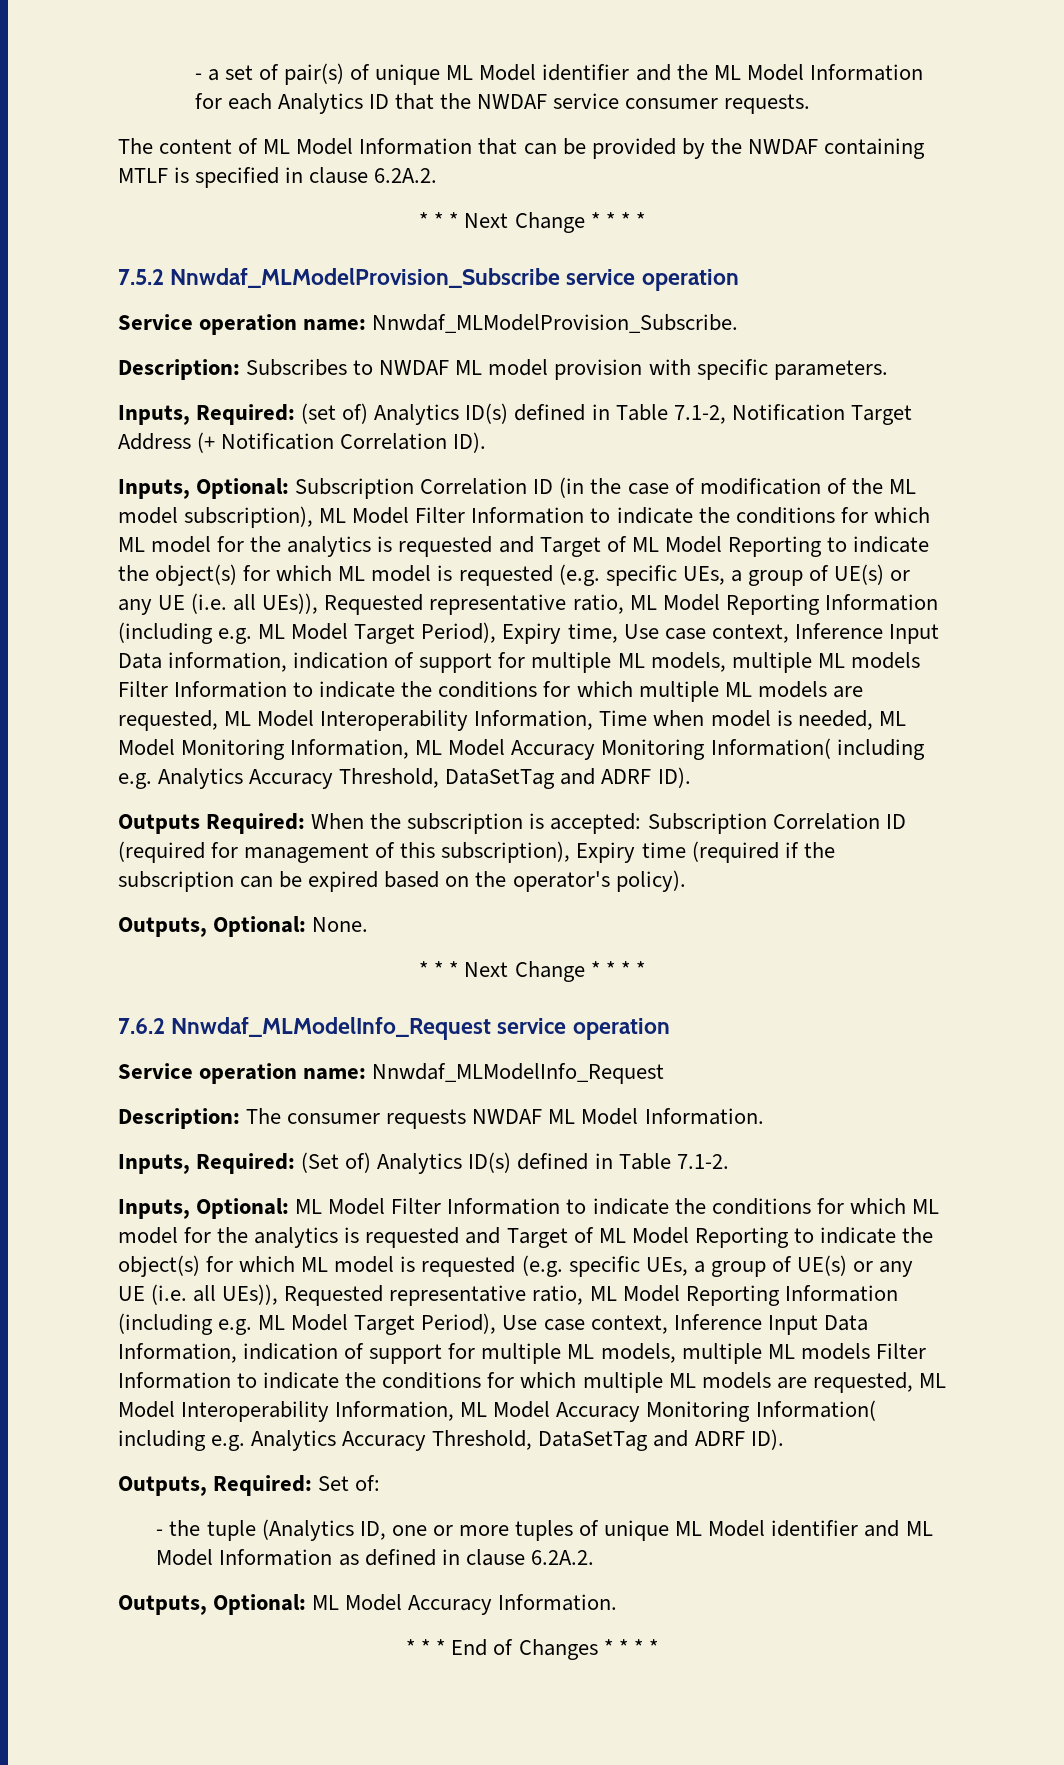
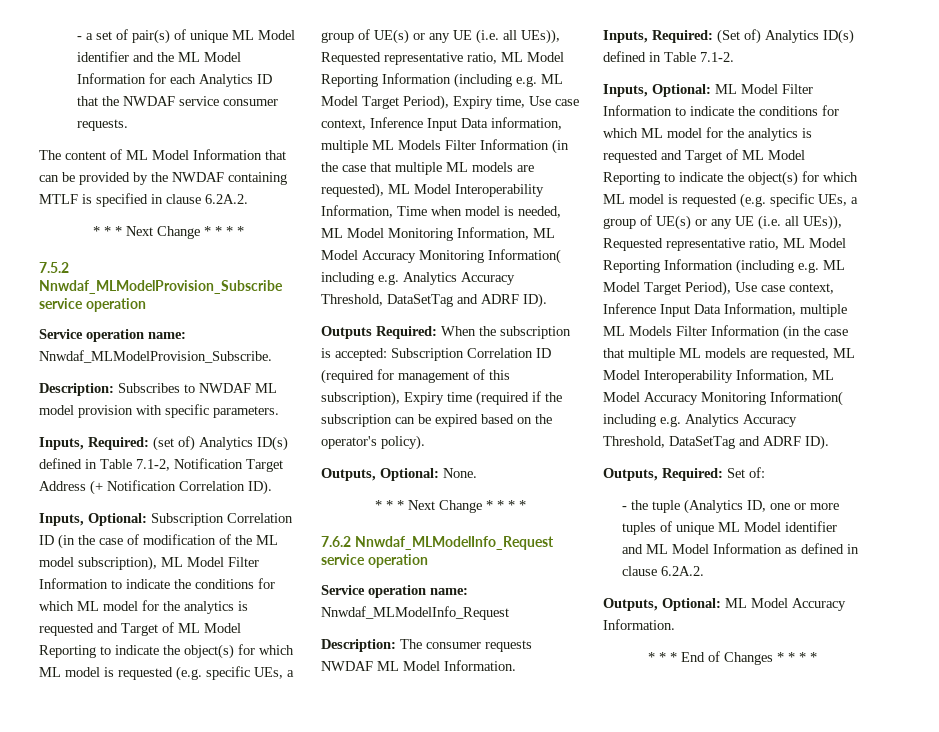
- Subscription Correlation ID (in the case of modification of the ML model subscription), ML Model Filter Information to indicate the conditions for which ML model for the analytics is requested and Target of ML Model Reporting to indicate the object(s) for which ML model is requested (e.g. specific UEs, a group of UE(s) or any UE (i.e. all UEs)), Requested representative ratio, ML Model Reporting Information (including e.g. ML Model Target Period), Expiry time, Use case context, Inference Input Data information, indication of support for multiple ML models, multiple ML models Filter Information to indicate the conditions for which multiple ML models are requested, ML Model Interoperability Information, Time when model is needed, ML Model Monitoring Information, ML Model Accuracy Monitoring Information( including e.g. Analytics Accuracy Threshold, DataSetTag and ADRF ID).
+ Subscription Correlation ID (in the case of modification of the ML model subscription), ML Model Filter Information to indicate the conditions for which ML model for the analytics is requested and Target of ML Model Reporting to indicate the object(s) for which ML model is requested (e.g. specific UEs, a group of UE(s) or any UE (i.e. all UEs)), Requested representative ratio, ML Model Reporting Information (including e.g. ML Model Target Period), Expiry time, Use case context, Inference Input Data information, multiple ML Models Filter Information (in the case that multiple ML models are requested), ML Model Interoperability Information, Time when model is needed, ML Model Monitoring Information, ML Model Accuracy Monitoring Information( including e.g. Analytics Accuracy Threshold, DataSetTag and ADRF ID).
- ML Model Filter Information to indicate the conditions for which ML model for the analytics is requested and Target of ML Model Reporting to indicate the object(s) for which ML model is requested (e.g. specific UEs, a group of UE(s) or any UE (i.e. all UEs)), Requested representative ratio, ML Model Reporting Information (including e.g. ML Model Target Period), Use case context, Inference Input Data Information, indication of support for multiple ML models, multiple ML models Filter Information to indicate the conditions for which multiple ML models are requested, ML Model Interoperability Information, ML Model Accuracy Monitoring Information( including e.g. Analytics Accuracy Threshold, DataSetTag and ADRF ID).
+ ML Model Filter Information to indicate the conditions for which ML model for the analytics is requested and Target of ML Model Reporting to indicate the object(s) for which ML model is requested (e.g. specific UEs, a group of UE(s) or any UE (i.e. all UEs)), Requested representative ratio, ML Model Reporting Information (including e.g. ML Model Target Period), Use case context, Inference Input Data Information, multiple ML Models Filter Information (in the case that multiple ML models are requested, ML Model Interoperability Information, ML Model Accuracy Monitoring Information( including e.g. Analytics Accuracy Threshold, DataSetTag and ADRF ID).

